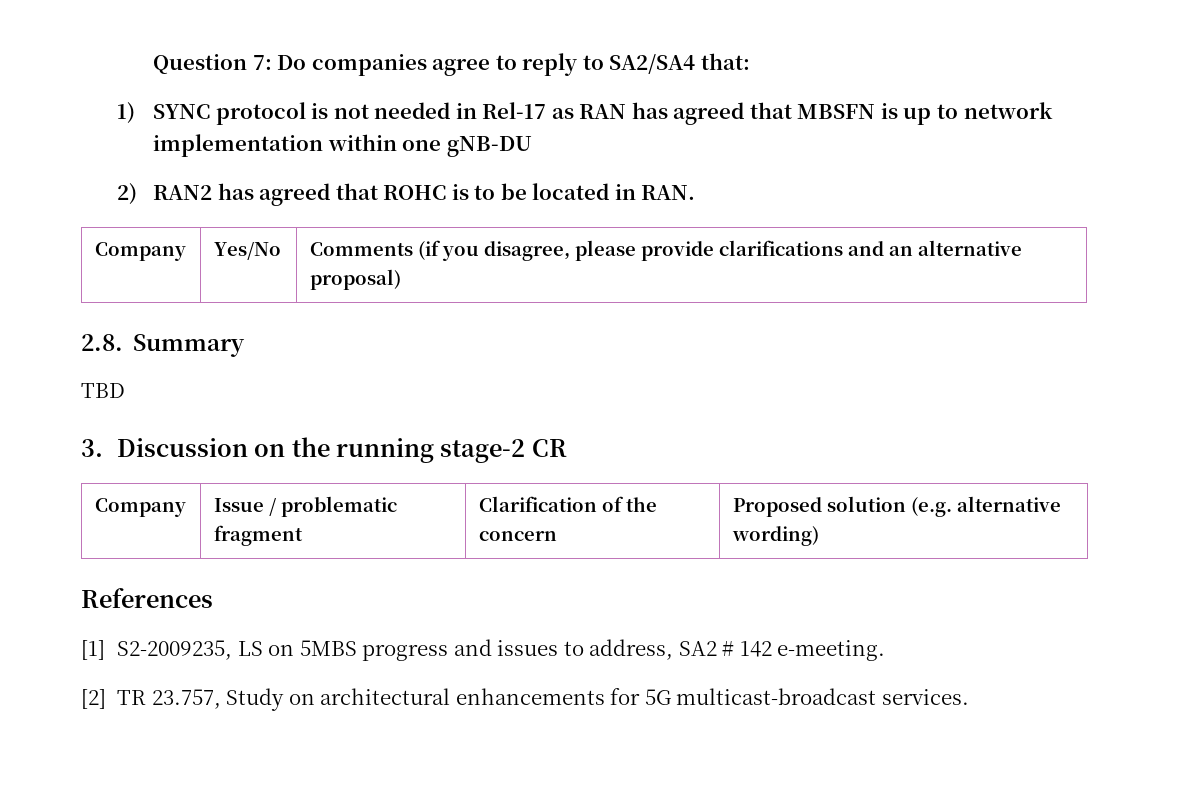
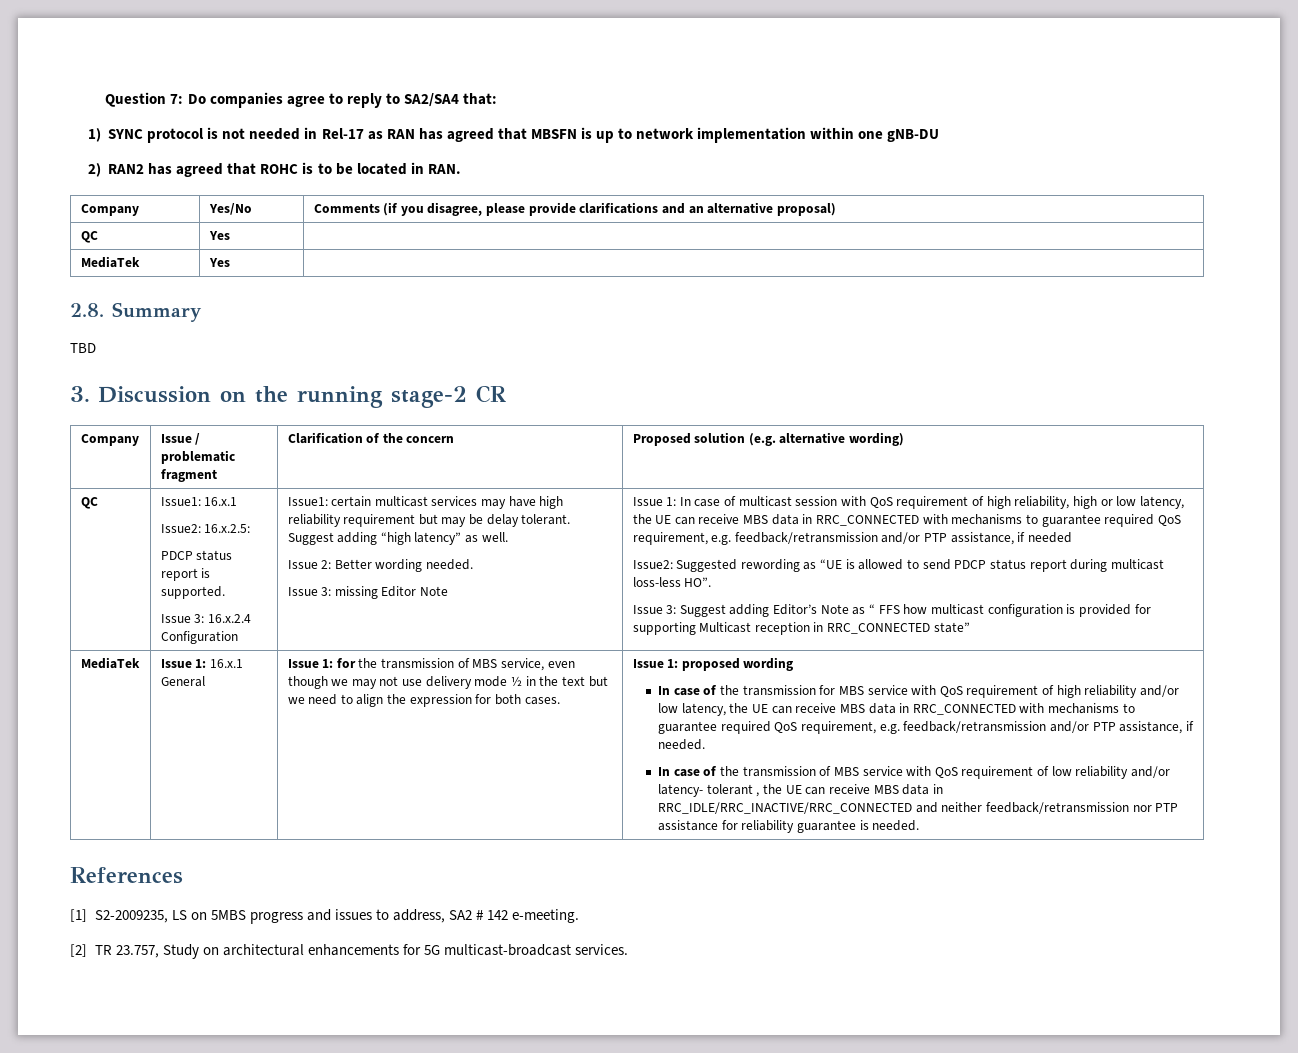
+ QC | Yes |
+ MediaTek | Yes |
+ QC | Issue1: 16.x.1
+ Issue2: 16.x.2.5:
+ PDCP status report is supported.
+ Issue 3: 16.x.2.4 Configuration | Issue1: certain multicast services may have high reliability requirement but may be delay tolerant. Suggest adding “high latency” as well.
+ Issue 2: Better wording needed.
+ Issue 3: missing Editor Note | Issue 1: In case of multicast session with QoS requirement of high reliability, high or low latency, the UE can receive MBS data in RRC_CONNECTED with mechanisms to guarantee required QoS requirement, e.g. feedback/retransmission and/or PTP assistance, if needed
+ Issue2: Suggested rewording as “UE is allowed to send PDCP status report during multicast loss-less HO”.
+ Issue 3: Suggest adding Editor’s Note as “ FFS how multicast configuration is provided for supporting Multicast reception in RRC_CONNECTED state”
+ MediaTek | Issue 1: 16.x.1 General | Issue 1: for the transmission of MBS service, even though we may not use delivery mode ½ in the text but we need to align the expression for both cases. | Issue 1: proposed wording
+ In case of the transmission for MBS service with QoS requirement of high reliability and/or low latency, the UE can receive MBS data in RRC_CONNECTED with mechanisms to guarantee required QoS requirement, e.g. feedback/retransmission and/or PTP assistance, if needed.
+ In case of the transmission of MBS service with QoS requirement of low reliability and/or latency- tolerant , the UE can receive MBS data in RRC_IDLE/RRC_INACTIVE/RRC_CONNECTED and neither feedback/retransmission nor PTP assistance for reliability guarantee is needed.

